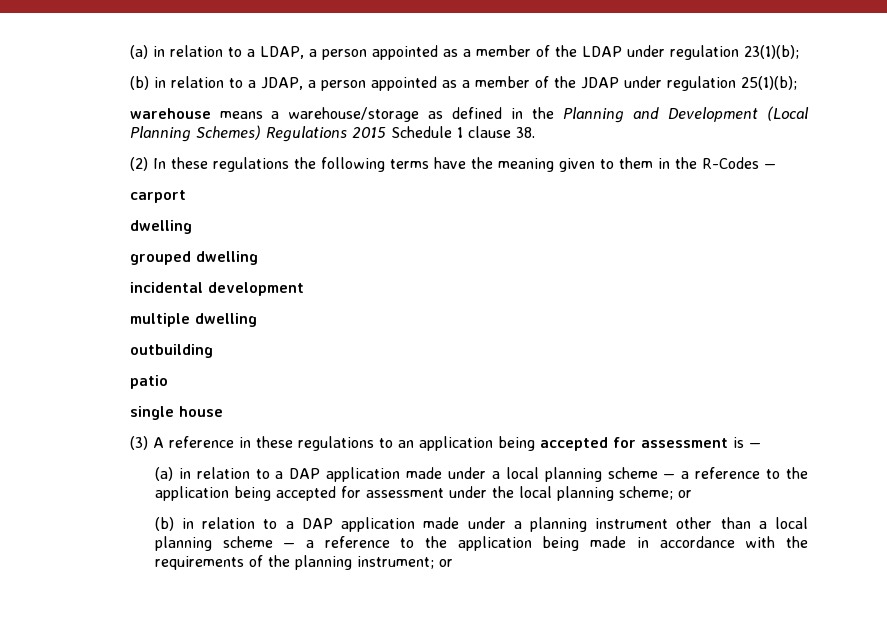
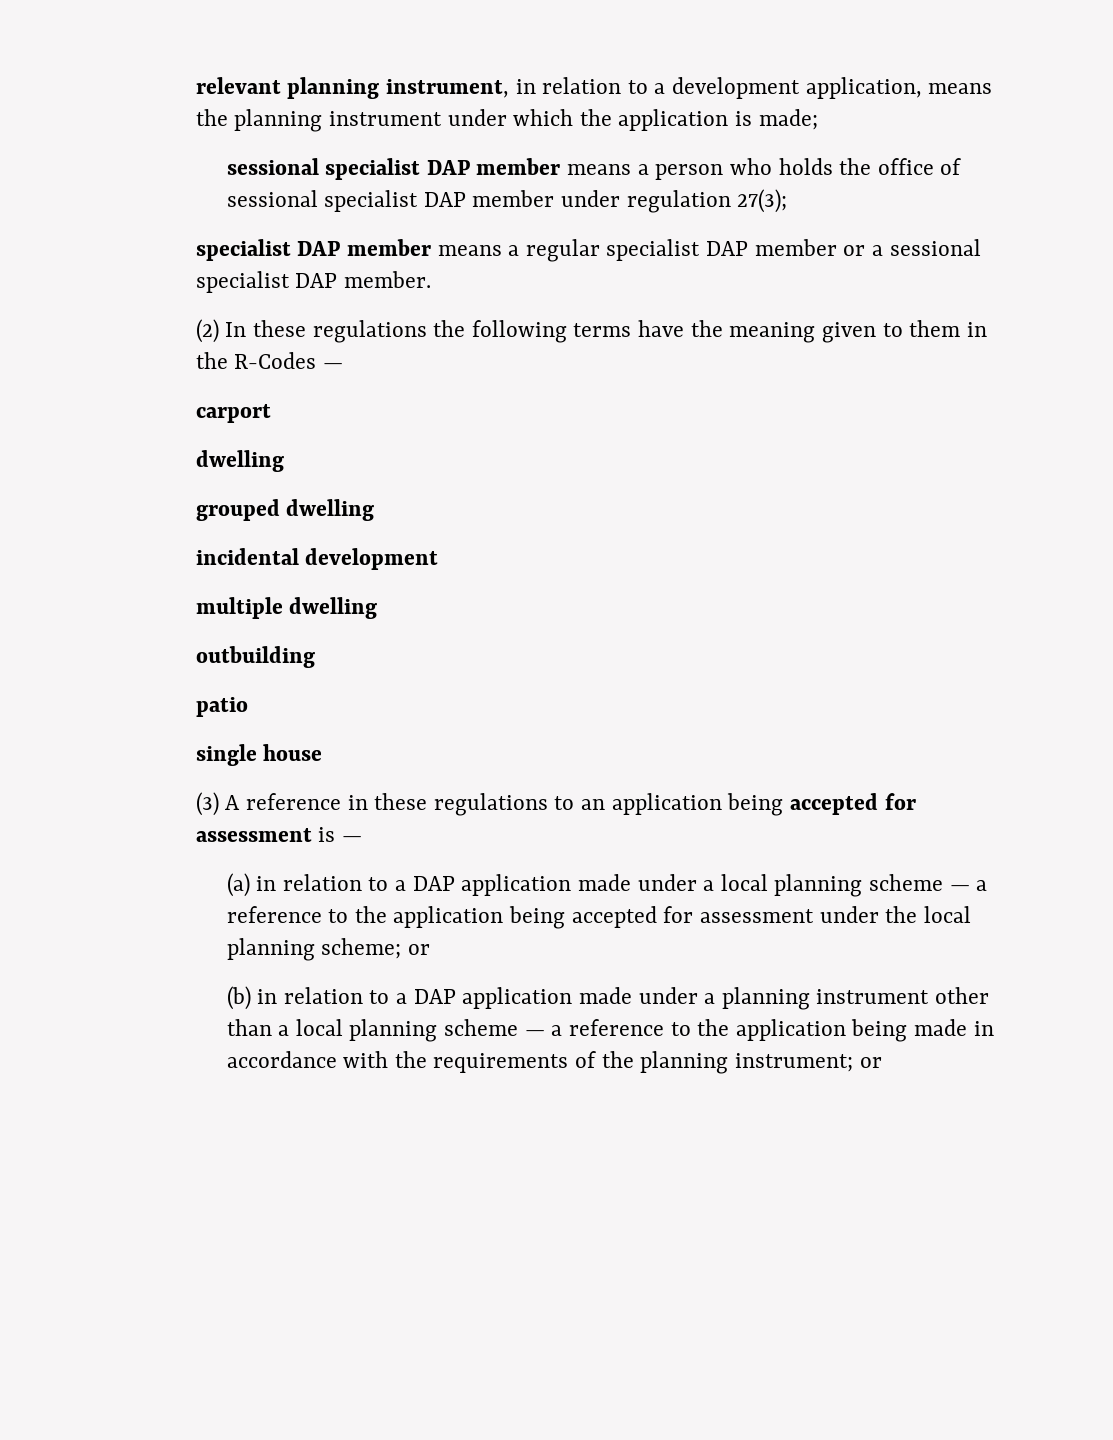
- (a) in relation to a LDAP, a person appointed as a member of the LDAP under regulation 23(1)(b);
- (b) in relation to a JDAP, a person appointed as a member of the JDAP under regulation 25(1)(b);
- warehouse means a warehouse/storage as defined in the Planning and Development (Local Planning Schemes) Regulations 2015 Schedule 1 clause 38.
+ relevant planning instrument, in relation to a development application, means the planning instrument under which the application is made;
+ sessional specialist DAP member means a person who holds the office of sessional specialist DAP member under regulation 27(3);
+ specialist DAP member means a regular specialist DAP member or a sessional specialist DAP member.

